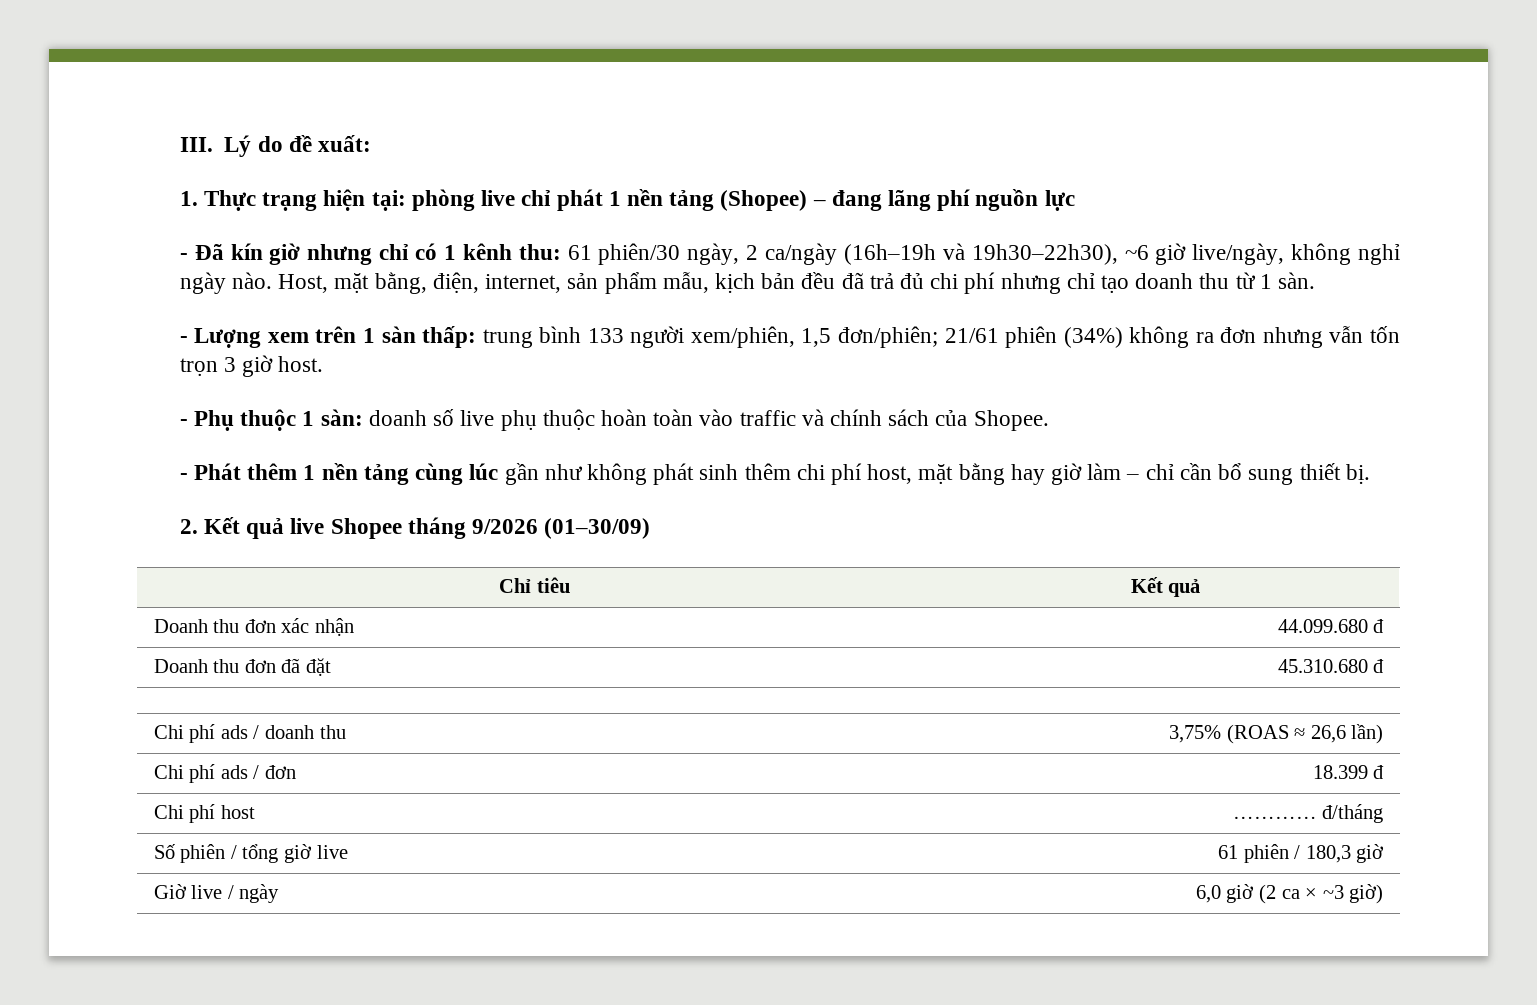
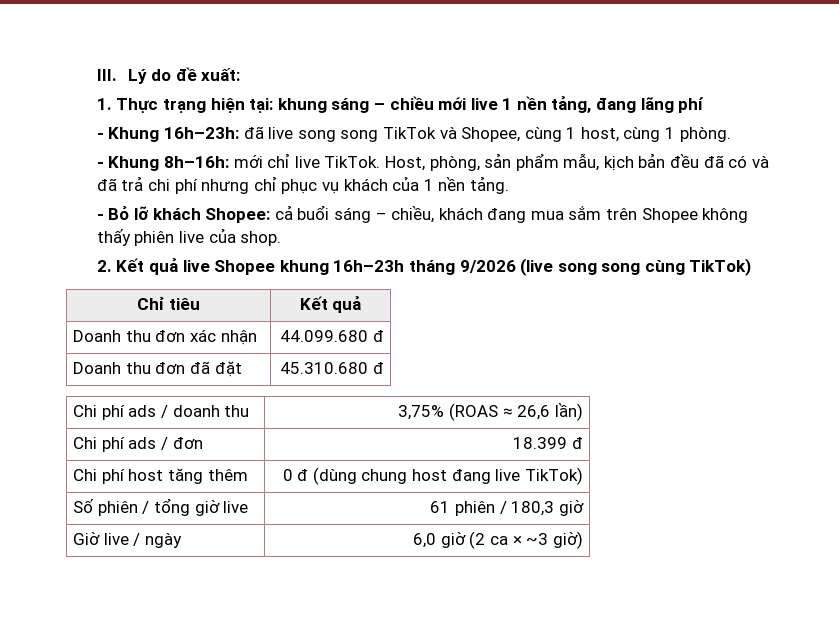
- 1. Thực trạng hiện tại: phòng live chỉ phát 1 nền tảng (Shopee) – đang lãng phí nguồn lực
- - Đã kín giờ nhưng chỉ có 1 kênh thu: 61 phiên/30 ngày, 2 ca/ngày (16h–19h và 19h30–22h30), ~6 giờ live/ngày, không nghỉ ngày nào. Host, mặt bằng, điện, internet, sản phẩm mẫu, kịch bản đều đã trả đủ chi phí nhưng chỉ tạo doanh thu từ 1 sàn.
- - Lượng xem trên 1 sàn thấp: trung bình 133 người xem/phiên, 1,5 đơn/phiên; 21/61 phiên (34%) không ra đơn nhưng vẫn tốn trọn 3 giờ host.
- - Phụ thuộc 1 sàn: doanh số live phụ thuộc hoàn toàn vào traffic và chính sách của Shopee.
- - Phát thêm 1 nền tảng cùng lúc gần như không phát sinh thêm chi phí host, mặt bằng hay giờ làm – chỉ cần bổ sung thiết bị.
+ 1. Thực trạng hiện tại: khung sáng – chiều mới live 1 nền tảng, đang lãng phí
+ - Khung 16h–23h: đã live song song TikTok và Shopee, cùng 1 host, cùng 1 phòng.
+ - Khung 8h–16h: mới chỉ live TikTok. Host, phòng, sản phẩm mẫu, kịch bản đều đã có và đã trả chi phí nhưng chỉ phục vụ khách của 1 nền tảng.
+ - Bỏ lỡ khách Shopee: cả buổi sáng – chiều, khách đang mua sắm trên Shopee không thấy phiên live của shop.
- 2. Kết quả live Shopee tháng 9/2026 (01–30/09)
+ 2. Kết quả live Shopee khung 16h–23h tháng 9/2026 (live song song cùng TikTok)
- Chi phí host | ………… đ/tháng
+ Chi phí host tăng thêm | 0 đ (dùng chung host đang live TikTok)

